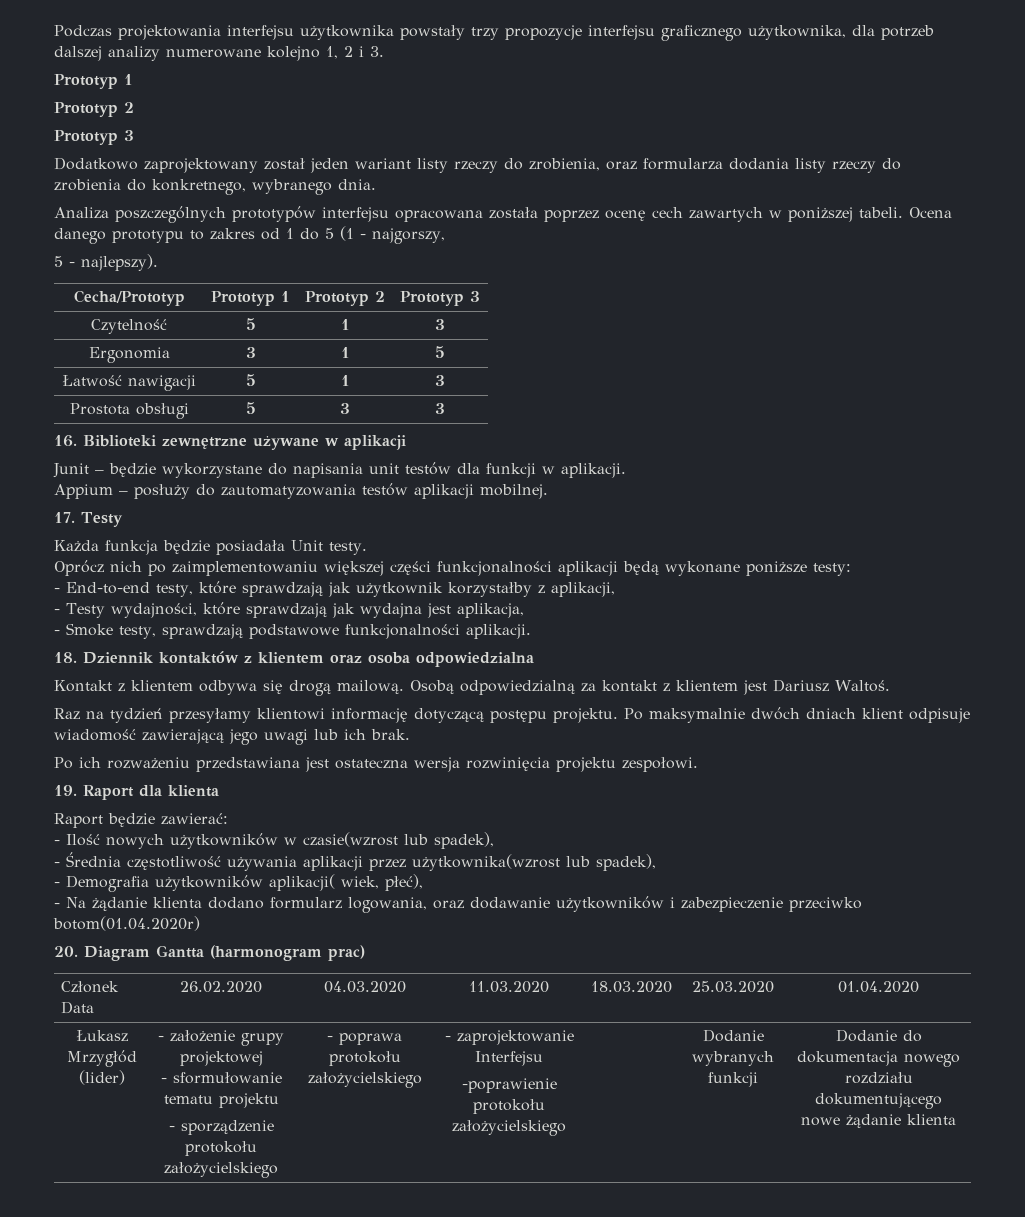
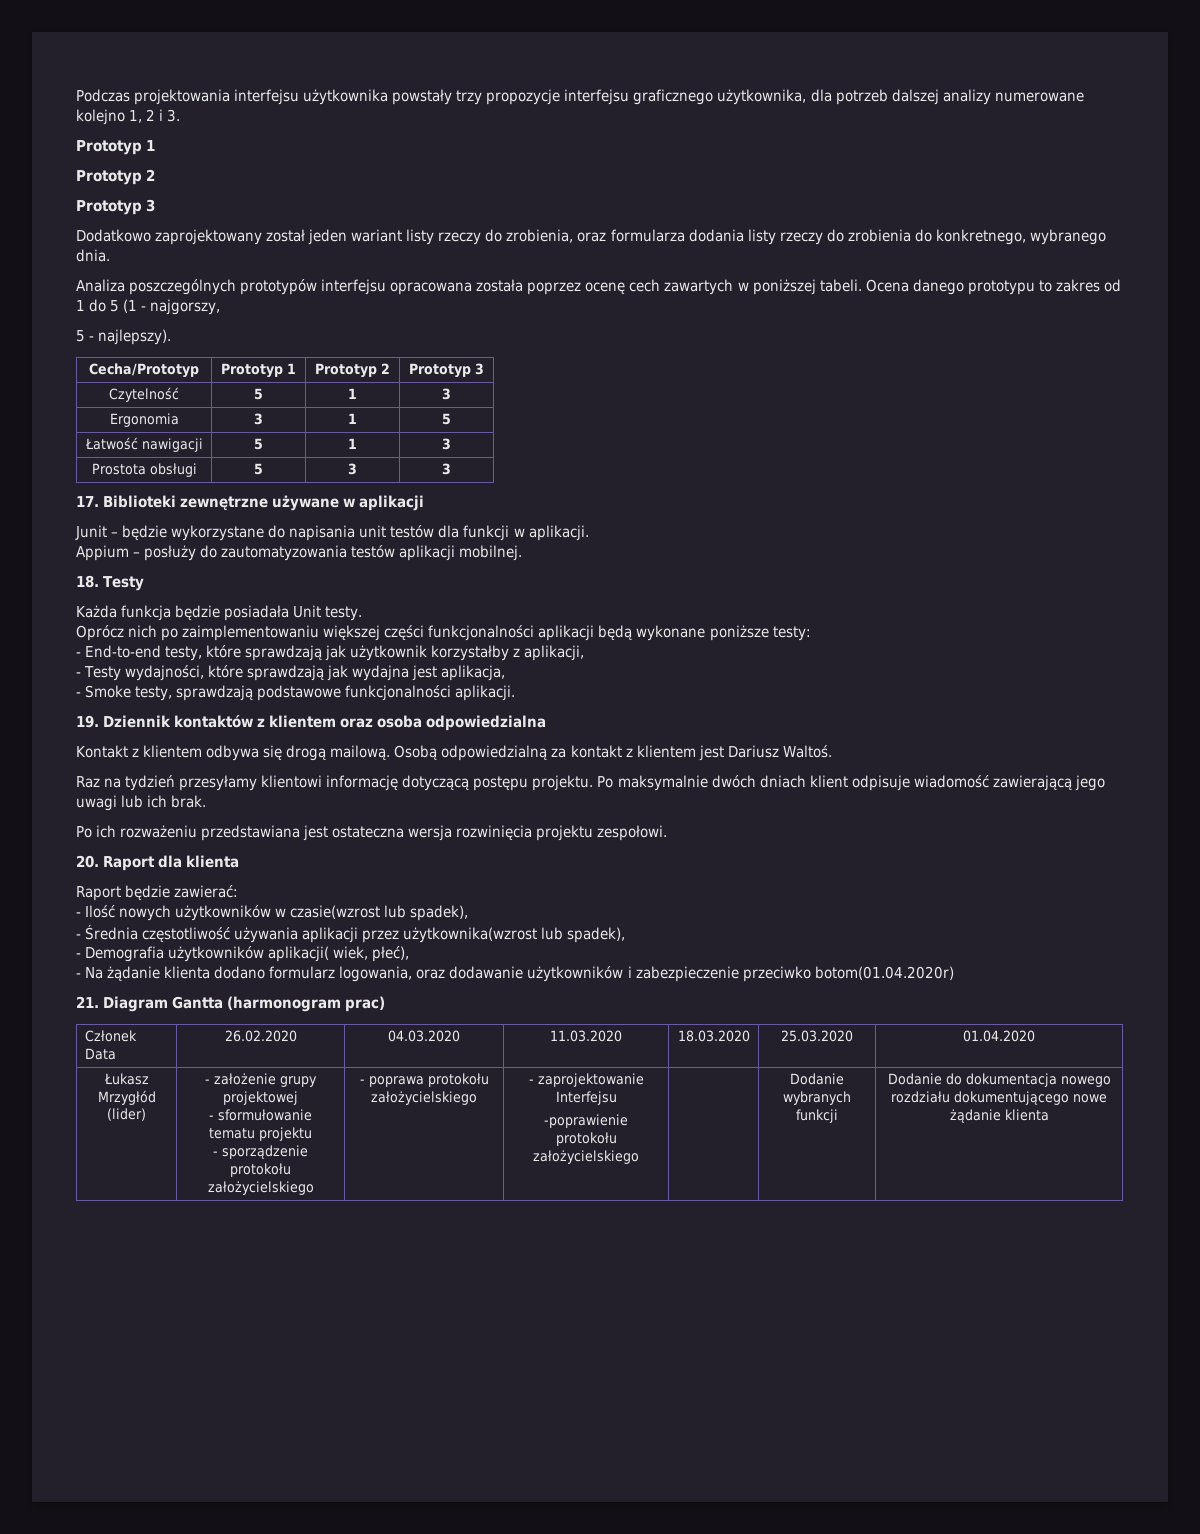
- 16. Biblioteki zewnętrzne używane w aplikacji
+ 17. Biblioteki zewnętrzne używane w aplikacji
- 17. Testy
+ 18. Testy
- 18. Dziennik kontaktów z klientem oraz osoba odpowiedzialna
+ 19. Dziennik kontaktów z klientem oraz osoba odpowiedzialna
- 19. Raport dla klienta
+ 20. Raport dla klienta
- 20. Diagram Gantta (harmonogram prac)
+ 21. Diagram Gantta (harmonogram prac)

